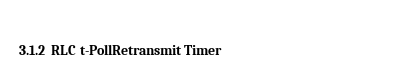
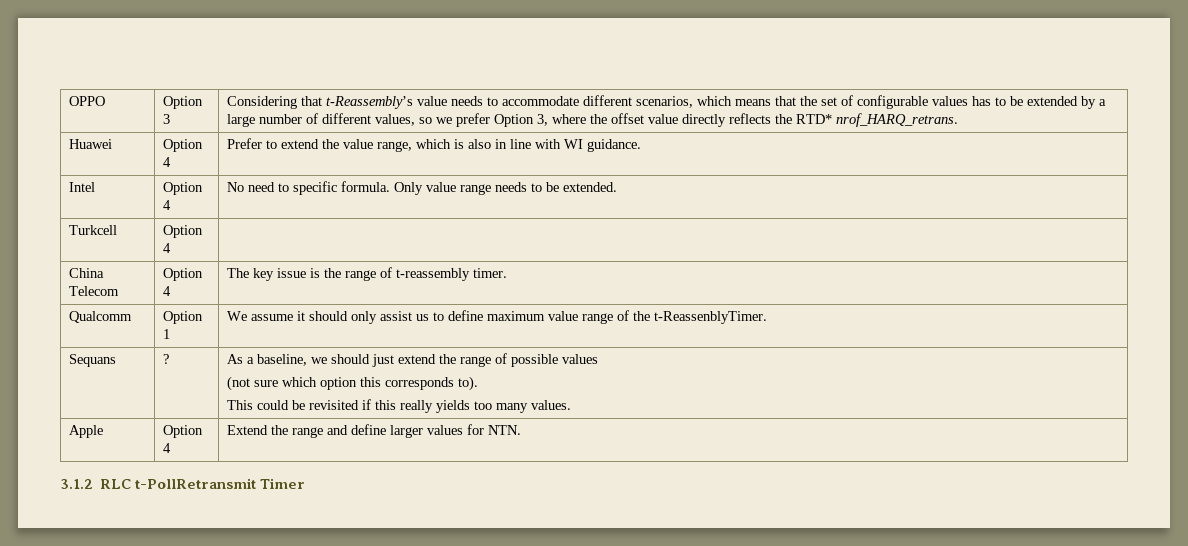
+ OPPO | Option 3 | Considering that t-Reassembly’s value needs to accommodate different scenarios, which means that the set of configurable values has to be extended by a large number of different values, so we prefer Option 3, where the offset value directly reflects the RTD* nrof_HARQ_retrans.
+ Huawei | Option 4 | Prefer to extend the value range, which is also in line with WI guidance.
+ Intel | Option 4 | No need to specific formula. Only value range needs to be extended.
+ Turkcell | Option 4 |
+ China Telecom | Option 4 | The key issue is the range of t-reassembly timer.
+ Qualcomm | Option 1 | We assume it should only assist us to define maximum value range of the t-ReassenblyTimer.
+ Sequans | ? | As a baseline, we should just extend the range of possible values
+ (not sure which option this corresponds to).
+ This could be revisited if this really yields too many values.
+ Apple | Option 4 | Extend the range and define larger values for NTN.

